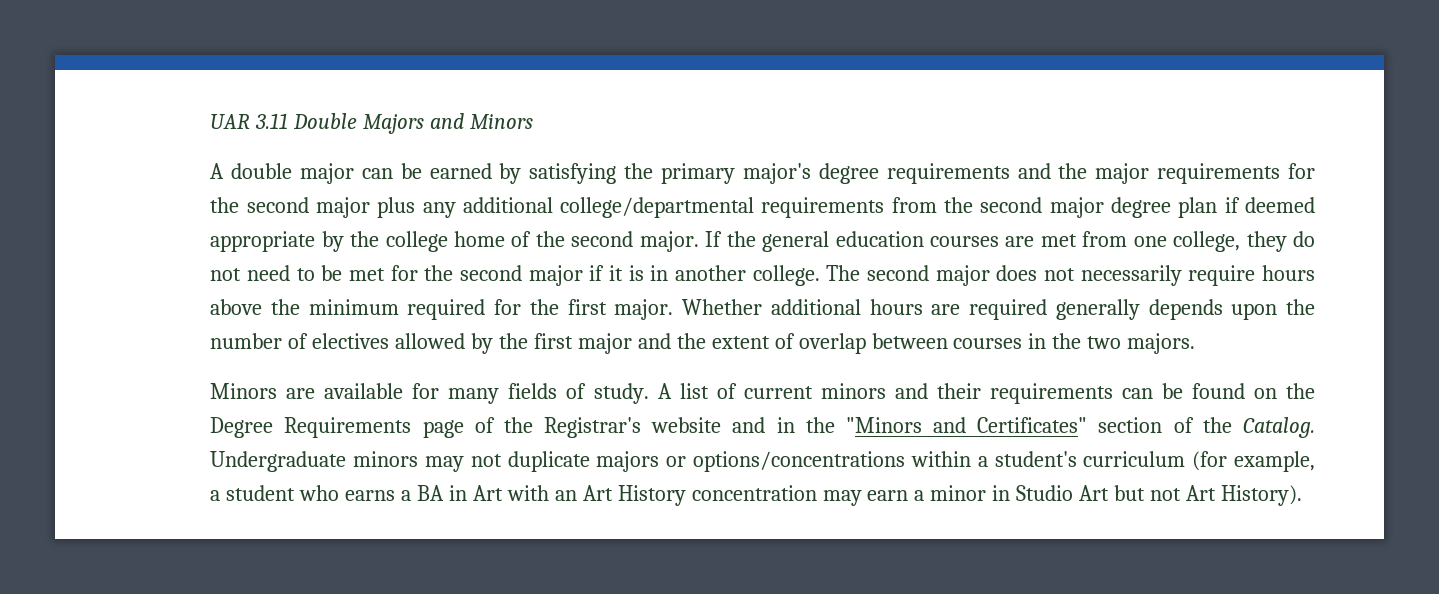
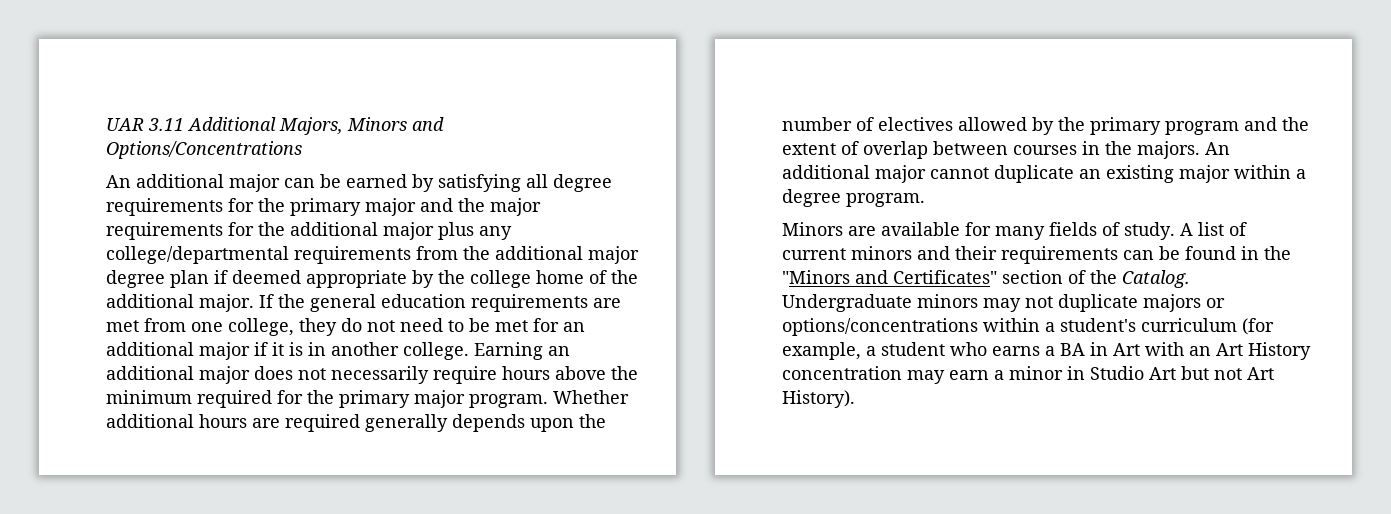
- UAR 3.11 Double Majors and Minors
- A double major can be earned by satisfying the primary major's degree requirements and the major requirements for the second major plus any additional college/departmental requirements from the second major degree plan if deemed appropriate by the college home of the second major.
+ UAR 3.11 Additional Majors, Minors and Options/Concentrations
+ An additional major can be earned by satisfying all degree requirements for the primary major and the major requirements for the additional major plus any college/departmental requirements from the additional major degree plan if deemed appropriate by the college home of the additional major.
- If the general education courses are met from one college, they do not need to be met for the second major if it is in another college.
+ If the general education requirements are met from one college, they do not need to be met for an additional major if it is in another college.
- The second major does not necessarily require hours above the minimum required for the first major.
+ Earning an additional major does not necessarily require hours above the minimum required for the primary major program.
- Whether additional hours are required generally depends upon the number of electives allowed by the first major and the extent of overlap between courses in the two majors.
+ Whether additional hours are required generally depends upon the number of electives allowed by the primary program and the extent of overlap between courses in the majors. An additional major cannot duplicate an existing major within a degree program.
- A list of current minors and their requirements can be found on the Degree Requirements page of the Registrar's website and in the "Minors and Certificates" section of the Catalog.
+ A list of current minors and their requirements can be found in the "Minors and Certificates" section of the Catalog.

